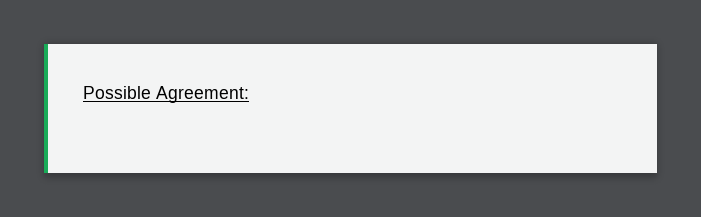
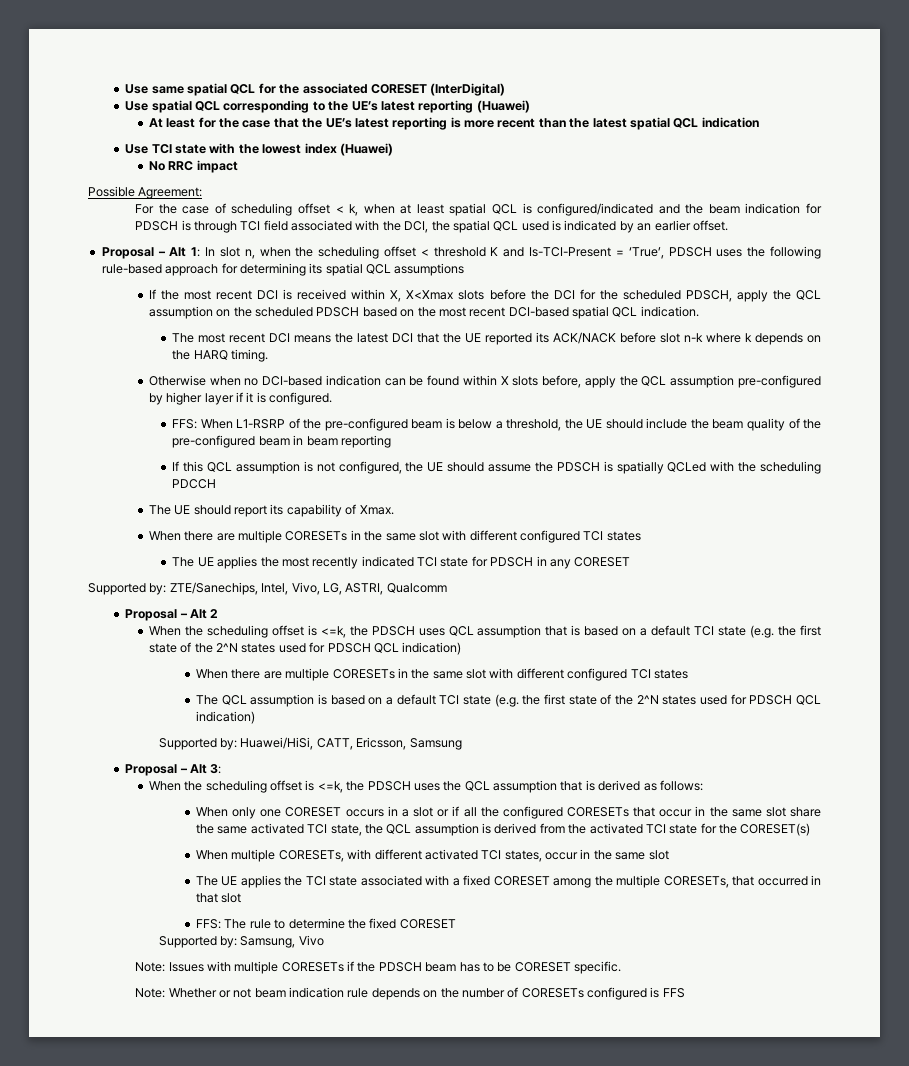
+ Use same spatial QCL for the associated CORESET (InterDigital)
+ Use spatial QCL corresponding to the UE’s latest reporting (Huawei)
+ At least for the case that the UE’s latest reporting is more recent than the latest spatial QCL indication
+ Use TCI state with the lowest index (Huawei)
+ No RRC impact
  Possible Agreement:
+ For the case of scheduling offset < k, when at least spatial QCL is configured/indicated and the beam indication for PDSCH is through TCI field associated with the DCI, the spatial QCL used is indicated by an earlier offset.
+ Proposal – Alt 1: In slot n, when the scheduling offset < threshold K and Is-TCI-Present = ‘True’, PDSCH uses the following rule-based approach for determining its spatial QCL assumptions
+ If the most recent DCI is received within X, X<Xmax slots before the DCI for the scheduled PDSCH, apply the QCL assumption on the scheduled PDSCH based on the most recent DCI-based spatial QCL indication.
+ The most recent DCI means the latest DCI that the UE reported its ACK/NACK before slot n-k where k depends on the HARQ timing.
+ Otherwise when no DCI-based indication can be found within X slots before, apply the QCL assumption pre-configured by higher layer if it is configured.
+ FFS: When L1-RSRP of the pre-configured beam is below a threshold, the UE should include the beam quality of the pre-configured beam in beam reporting
+ If this QCL assumption is not configured, the UE should assume the PDSCH is spatially QCLed with the scheduling PDCCH
+ The UE should report its capability of Xmax.
+ When there are multiple CORESETs in the same slot with different configured TCI states
+ The UE applies the most recently indicated TCI state for PDSCH in any CORESET
+ Supported by: ZTE/Sanechips, Intel, Vivo, LG, ASTRI, Qualcomm
+ Proposal – Alt 2
+ When the scheduling offset is <=k, the PDSCH uses QCL assumption that is based on a default TCI state (e.g. the first state of the 2^N states used for PDSCH QCL indication)
+ When there are multiple CORESETs in the same slot with different configured TCI states
+ The QCL assumption is based on a default TCI state (e.g. the first state of the 2^N states used for PDSCH QCL indication)
+ Supported by: Huawei/HiSi, CATT, Ericsson, Samsung
+ Proposal – Alt 3:
+ When the scheduling offset is <=k, the PDSCH uses the QCL assumption that is derived as follows:
+ When only one CORESET occurs in a slot or if all the configured CORESETs that occur in the same slot share the same activated TCI state, the QCL assumption is derived from the activated TCI state for the CORESET(s)
+ When multiple CORESETs, with different activated TCI states, occur in the same slot
+ The UE applies the TCI state associated with a fixed CORESET among the multiple CORESETs, that occurred in that slot
+ FFS: The rule to determine the fixed CORESET
+ Supported by: Samsung, Vivo
+ Note: Issues with multiple CORESETs if the PDSCH beam has to be CORESET specific.
+ Note: Whether or not beam indication rule depends on the number of CORESETs configured is FFS

